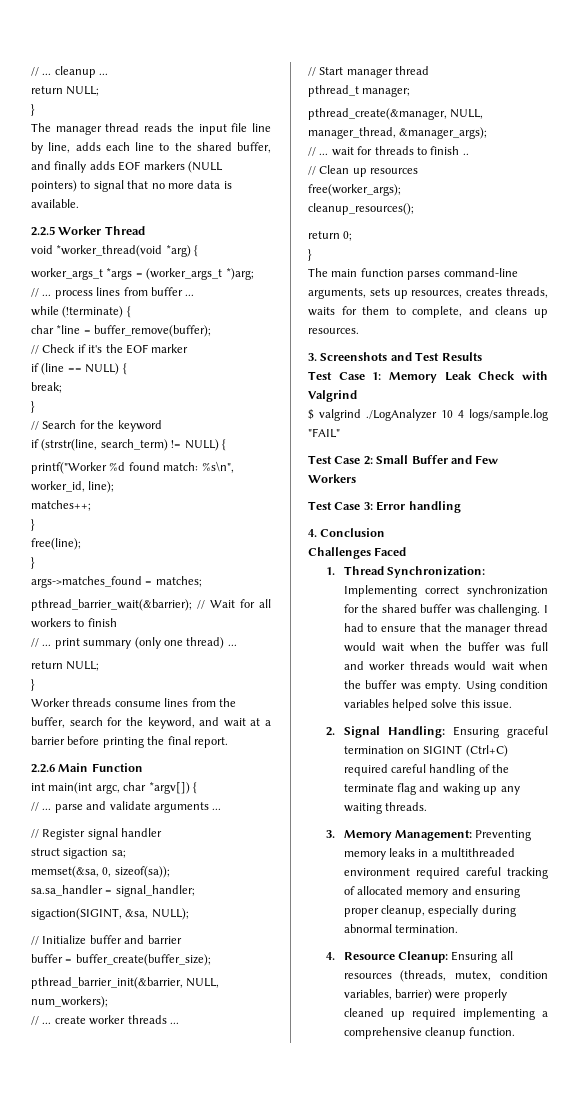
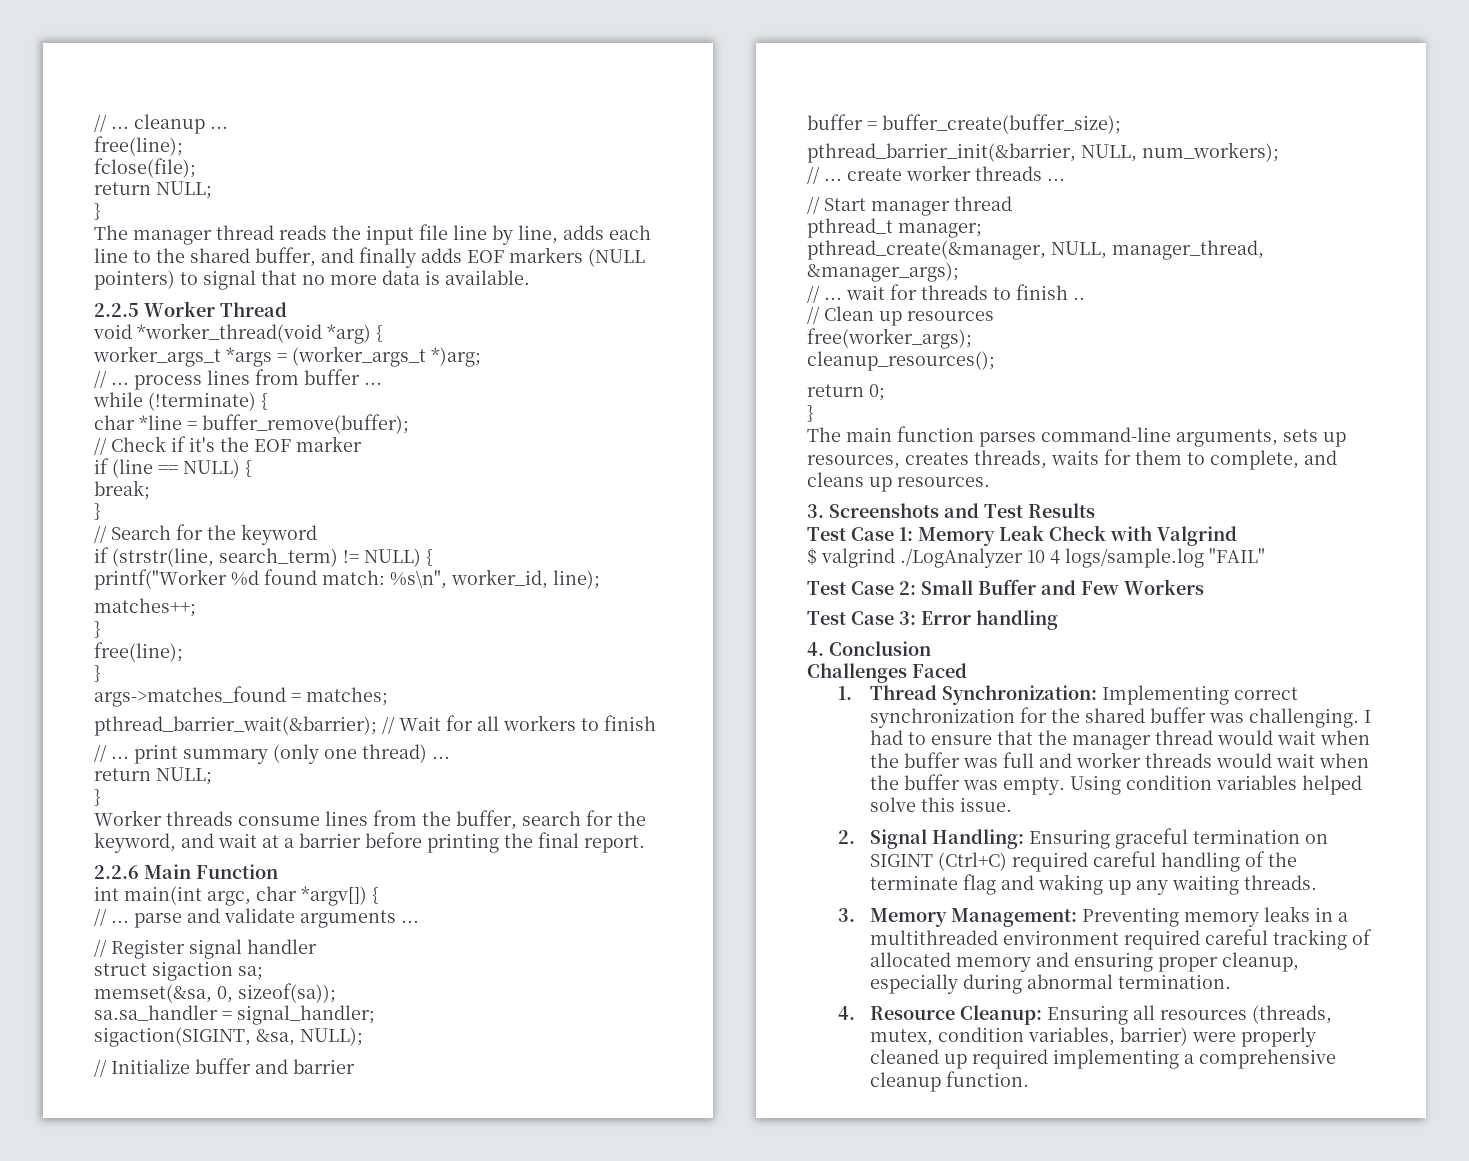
  // ... cleanup ...
+ free(line);
+ fclose(file);

